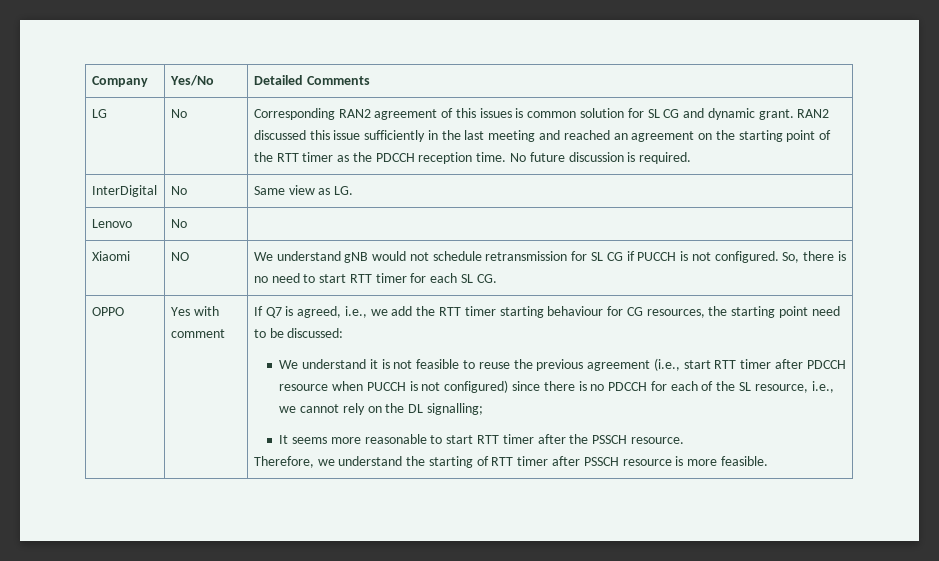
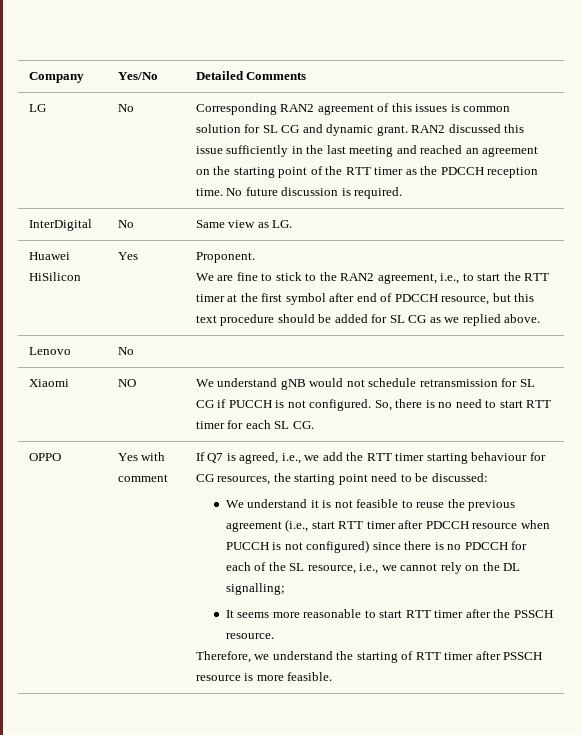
+ Huawei HiSilicon | Yes | Proponent.
+ We are fine to stick to the RAN2 agreement, i.e., to start the RTT timer at the first symbol after end of PDCCH resource, but this text procedure should be added for SL CG as we replied above.

